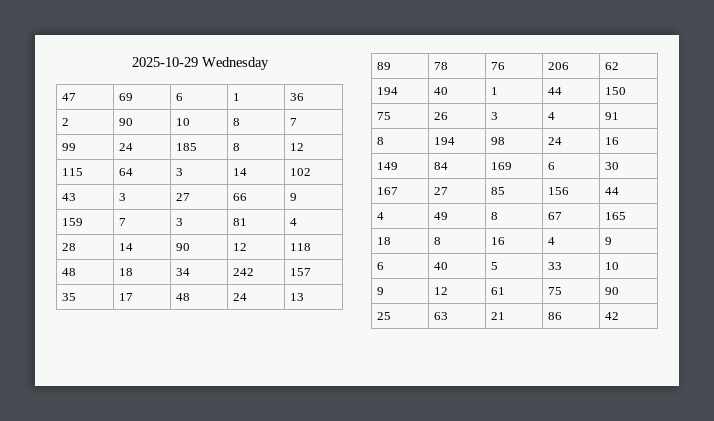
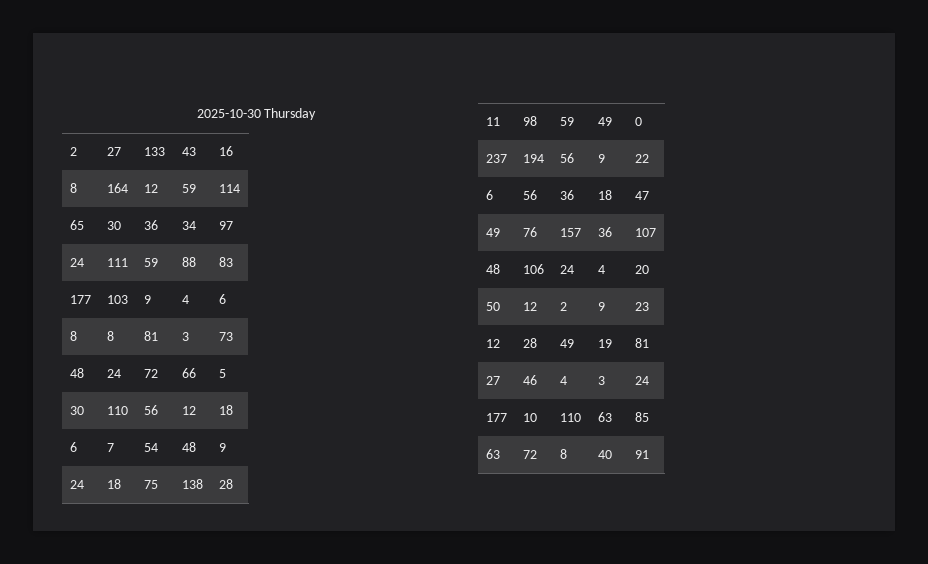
- 2025-10-29 Wednesday
- 47 | 69 | 6 | 1 | 36
- 2 | 90 | 10 | 8 | 7
- 99 | 24 | 185 | 8 | 12
- 115 | 64 | 3 | 14 | 102
- 43 | 3 | 27 | 66 | 9
- 159 | 7 | 3 | 81 | 4
- 28 | 14 | 90 | 12 | 118
- 48 | 18 | 34 | 242 | 157
- 35 | 17 | 48 | 24 | 13
- 89 | 78 | 76 | 206 | 62
- 194 | 40 | 1 | 44 | 150
- 75 | 26 | 3 | 4 | 91
- 8 | 194 | 98 | 24 | 16
- 149 | 84 | 169 | 6 | 30
- 167 | 27 | 85 | 156 | 44
- 4 | 49 | 8 | 67 | 165
- 18 | 8 | 16 | 4 | 9
- 6 | 40 | 5 | 33 | 10
- 9 | 12 | 61 | 75 | 90
- 25 | 63 | 21 | 86 | 42
+ 2025-10-30 Thursday
+ 2 | 27 | 133 | 43 | 16
+ 8 | 164 | 12 | 59 | 114
+ 65 | 30 | 36 | 34 | 97
+ 24 | 111 | 59 | 88 | 83
+ 177 | 103 | 9 | 4 | 6
+ 8 | 8 | 81 | 3 | 73
+ 48 | 24 | 72 | 66 | 5
+ 30 | 110 | 56 | 12 | 18
+ 6 | 7 | 54 | 48 | 9
+ 24 | 18 | 75 | 138 | 28
+ 11 | 98 | 59 | 49 | 0
+ 237 | 194 | 56 | 9 | 22
+ 6 | 56 | 36 | 18 | 47
+ 49 | 76 | 157 | 36 | 107
+ 48 | 106 | 24 | 4 | 20
+ 50 | 12 | 2 | 9 | 23
+ 12 | 28 | 49 | 19 | 81
+ 27 | 46 | 4 | 3 | 24
+ 177 | 10 | 110 | 63 | 85
+ 63 | 72 | 8 | 40 | 91

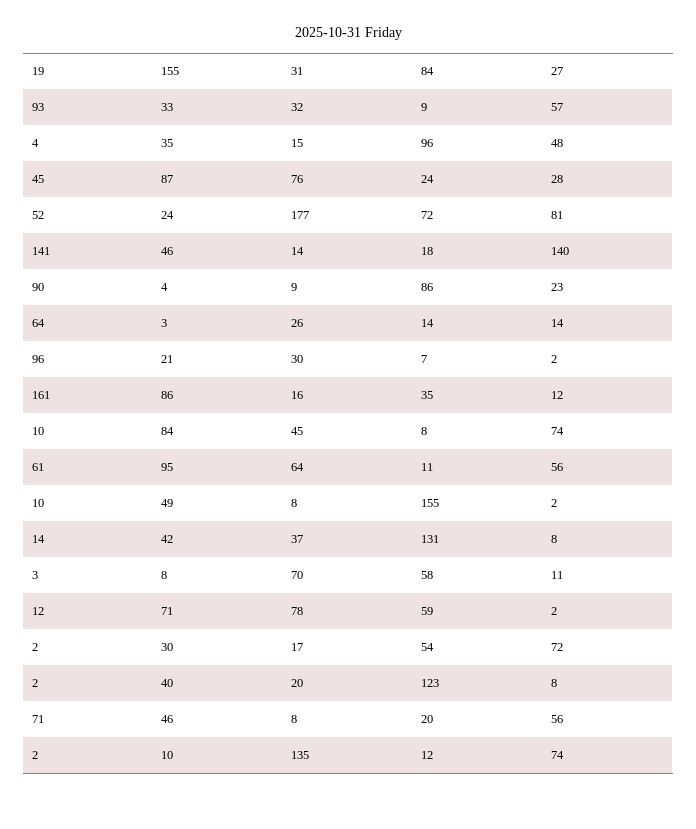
- 2025-10-30 Thursday
- 2 | 27 | 133 | 43 | 16
- 8 | 164 | 12 | 59 | 114
- 65 | 30 | 36 | 34 | 97
- 24 | 111 | 59 | 88 | 83
- 177 | 103 | 9 | 4 | 6
- 8 | 8 | 81 | 3 | 73
- 48 | 24 | 72 | 66 | 5
- 30 | 110 | 56 | 12 | 18
- 6 | 7 | 54 | 48 | 9
- 24 | 18 | 75 | 138 | 28
- 11 | 98 | 59 | 49 | 0
- 237 | 194 | 56 | 9 | 22
- 6 | 56 | 36 | 18 | 47
- 49 | 76 | 157 | 36 | 107
- 48 | 106 | 24 | 4 | 20
- 50 | 12 | 2 | 9 | 23
- 12 | 28 | 49 | 19 | 81
- 27 | 46 | 4 | 3 | 24
- 177 | 10 | 110 | 63 | 85
- 63 | 72 | 8 | 40 | 91
+ 2025-10-31 Friday
+ 19 | 155 | 31 | 84 | 27
+ 93 | 33 | 32 | 9 | 57
+ 4 | 35 | 15 | 96 | 48
+ 45 | 87 | 76 | 24 | 28
+ 52 | 24 | 177 | 72 | 81
+ 141 | 46 | 14 | 18 | 140
+ 90 | 4 | 9 | 86 | 23
+ 64 | 3 | 26 | 14 | 14
+ 96 | 21 | 30 | 7 | 2
+ 161 | 86 | 16 | 35 | 12
+ 10 | 84 | 45 | 8 | 74
+ 61 | 95 | 64 | 11 | 56
+ 10 | 49 | 8 | 155 | 2
+ 14 | 42 | 37 | 131 | 8
+ 3 | 8 | 70 | 58 | 11
+ 12 | 71 | 78 | 59 | 2
+ 2 | 30 | 17 | 54 | 72
+ 2 | 40 | 20 | 123 | 8
+ 71 | 46 | 8 | 20 | 56
+ 2 | 10 | 135 | 12 | 74

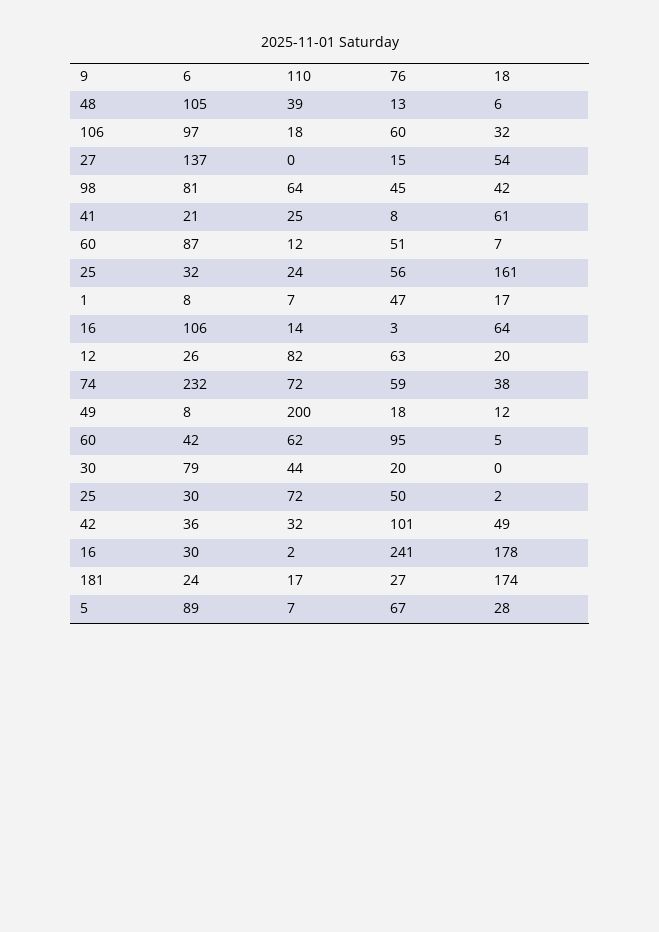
- 2025-10-31 Friday
- 19 | 155 | 31 | 84 | 27
- 93 | 33 | 32 | 9 | 57
- 4 | 35 | 15 | 96 | 48
- 45 | 87 | 76 | 24 | 28
- 52 | 24 | 177 | 72 | 81
- 141 | 46 | 14 | 18 | 140
- 90 | 4 | 9 | 86 | 23
- 64 | 3 | 26 | 14 | 14
- 96 | 21 | 30 | 7 | 2
- 161 | 86 | 16 | 35 | 12
- 10 | 84 | 45 | 8 | 74
- 61 | 95 | 64 | 11 | 56
- 10 | 49 | 8 | 155 | 2
- 14 | 42 | 37 | 131 | 8
- 3 | 8 | 70 | 58 | 11
- 12 | 71 | 78 | 59 | 2
- 2 | 30 | 17 | 54 | 72
- 2 | 40 | 20 | 123 | 8
- 71 | 46 | 8 | 20 | 56
- 2 | 10 | 135 | 12 | 74
+ 2025-11-01 Saturday
+ 9 | 6 | 110 | 76 | 18
+ 48 | 105 | 39 | 13 | 6
+ 106 | 97 | 18 | 60 | 32
+ 27 | 137 | 0 | 15 | 54
+ 98 | 81 | 64 | 45 | 42
+ 41 | 21 | 25 | 8 | 61
+ 60 | 87 | 12 | 51 | 7
+ 25 | 32 | 24 | 56 | 161
+ 1 | 8 | 7 | 47 | 17
+ 16 | 106 | 14 | 3 | 64
+ 12 | 26 | 82 | 63 | 20
+ 74 | 232 | 72 | 59 | 38
+ 49 | 8 | 200 | 18 | 12
+ 60 | 42 | 62 | 95 | 5
+ 30 | 79 | 44 | 20 | 0
+ 25 | 30 | 72 | 50 | 2
+ 42 | 36 | 32 | 101 | 49
+ 16 | 30 | 2 | 241 | 178
+ 181 | 24 | 17 | 27 | 174
+ 5 | 89 | 7 | 67 | 28

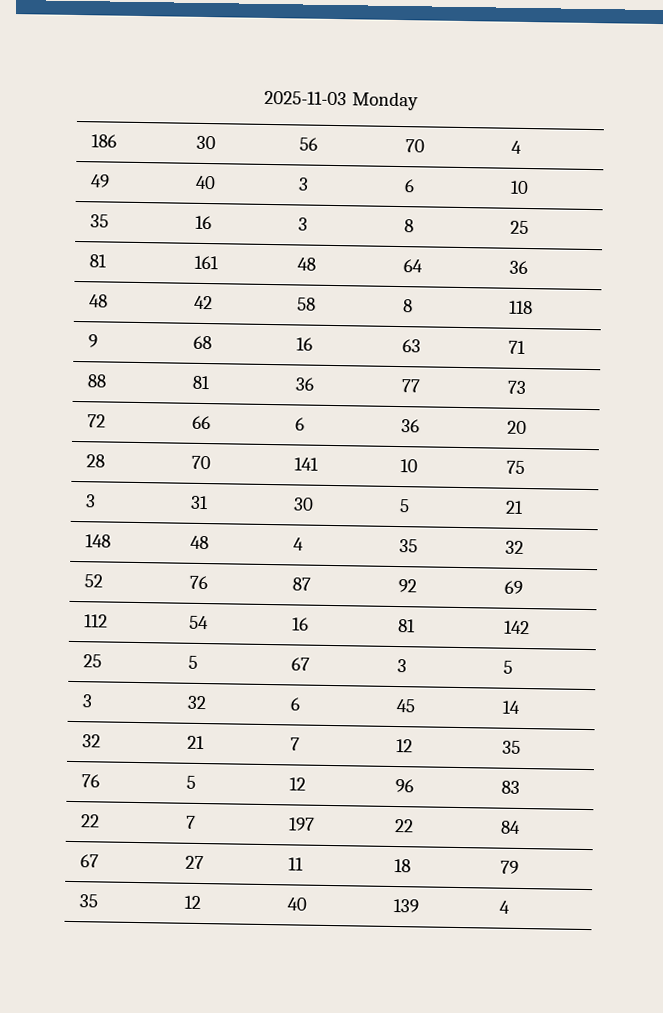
- 2025-11-01 Saturday
- 9 | 6 | 110 | 76 | 18
- 48 | 105 | 39 | 13 | 6
- 106 | 97 | 18 | 60 | 32
- 27 | 137 | 0 | 15 | 54
- 98 | 81 | 64 | 45 | 42
- 41 | 21 | 25 | 8 | 61
- 60 | 87 | 12 | 51 | 7
- 25 | 32 | 24 | 56 | 161
- 1 | 8 | 7 | 47 | 17
- 16 | 106 | 14 | 3 | 64
- 12 | 26 | 82 | 63 | 20
- 74 | 232 | 72 | 59 | 38
- 49 | 8 | 200 | 18 | 12
- 60 | 42 | 62 | 95 | 5
- 30 | 79 | 44 | 20 | 0
- 25 | 30 | 72 | 50 | 2
- 42 | 36 | 32 | 101 | 49
- 16 | 30 | 2 | 241 | 178
- 181 | 24 | 17 | 27 | 174
- 5 | 89 | 7 | 67 | 28
+ 2025-11-03 Monday
+ 186 | 30 | 56 | 70 | 4
+ 49 | 40 | 3 | 6 | 10
+ 35 | 16 | 3 | 8 | 25
+ 81 | 161 | 48 | 64 | 36
+ 48 | 42 | 58 | 8 | 118
+ 9 | 68 | 16 | 63 | 71
+ 88 | 81 | 36 | 77 | 73
+ 72 | 66 | 6 | 36 | 20
+ 28 | 70 | 141 | 10 | 75
+ 3 | 31 | 30 | 5 | 21
+ 148 | 48 | 4 | 35 | 32
+ 52 | 76 | 87 | 92 | 69
+ 112 | 54 | 16 | 81 | 142
+ 25 | 5 | 67 | 3 | 5
+ 3 | 32 | 6 | 45 | 14
+ 32 | 21 | 7 | 12 | 35
+ 76 | 5 | 12 | 96 | 83
+ 22 | 7 | 197 | 22 | 84
+ 67 | 27 | 11 | 18 | 79
+ 35 | 12 | 40 | 139 | 4

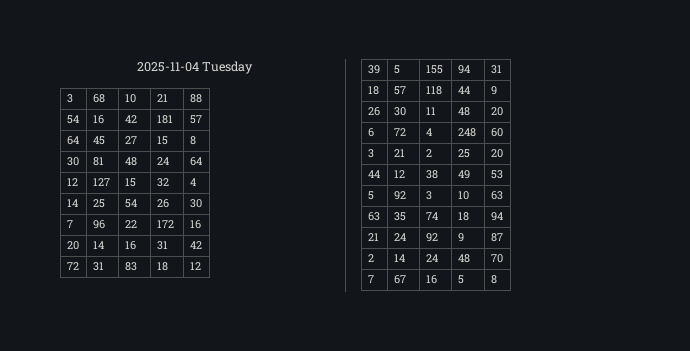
- 2025-11-03 Monday
- 186 | 30 | 56 | 70 | 4
- 49 | 40 | 3 | 6 | 10
- 35 | 16 | 3 | 8 | 25
- 81 | 161 | 48 | 64 | 36
- 48 | 42 | 58 | 8 | 118
- 9 | 68 | 16 | 63 | 71
- 88 | 81 | 36 | 77 | 73
- 72 | 66 | 6 | 36 | 20
- 28 | 70 | 141 | 10 | 75
- 3 | 31 | 30 | 5 | 21
- 148 | 48 | 4 | 35 | 32
- 52 | 76 | 87 | 92 | 69
- 112 | 54 | 16 | 81 | 142
- 25 | 5 | 67 | 3 | 5
- 3 | 32 | 6 | 45 | 14
- 32 | 21 | 7 | 12 | 35
- 76 | 5 | 12 | 96 | 83
- 22 | 7 | 197 | 22 | 84
- 67 | 27 | 11 | 18 | 79
- 35 | 12 | 40 | 139 | 4
+ 2025-11-04 Tuesday
+ 3 | 68 | 10 | 21 | 88
+ 54 | 16 | 42 | 181 | 57
+ 64 | 45 | 27 | 15 | 8
+ 30 | 81 | 48 | 24 | 64
+ 12 | 127 | 15 | 32 | 4
+ 14 | 25 | 54 | 26 | 30
+ 7 | 96 | 22 | 172 | 16
+ 20 | 14 | 16 | 31 | 42
+ 72 | 31 | 83 | 18 | 12
+ 39 | 5 | 155 | 94 | 31
+ 18 | 57 | 118 | 44 | 9
+ 26 | 30 | 11 | 48 | 20
+ 6 | 72 | 4 | 248 | 60
+ 3 | 21 | 2 | 25 | 20
+ 44 | 12 | 38 | 49 | 53
+ 5 | 92 | 3 | 10 | 63
+ 63 | 35 | 74 | 18 | 94
+ 21 | 24 | 92 | 9 | 87
+ 2 | 14 | 24 | 48 | 70
+ 7 | 67 | 16 | 5 | 8

